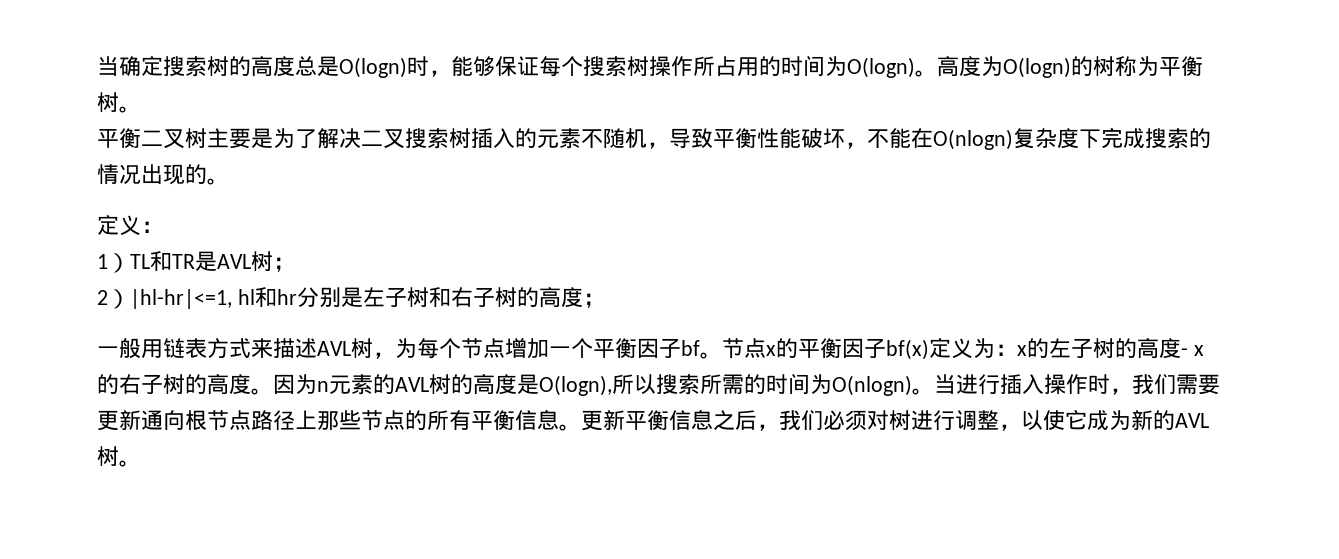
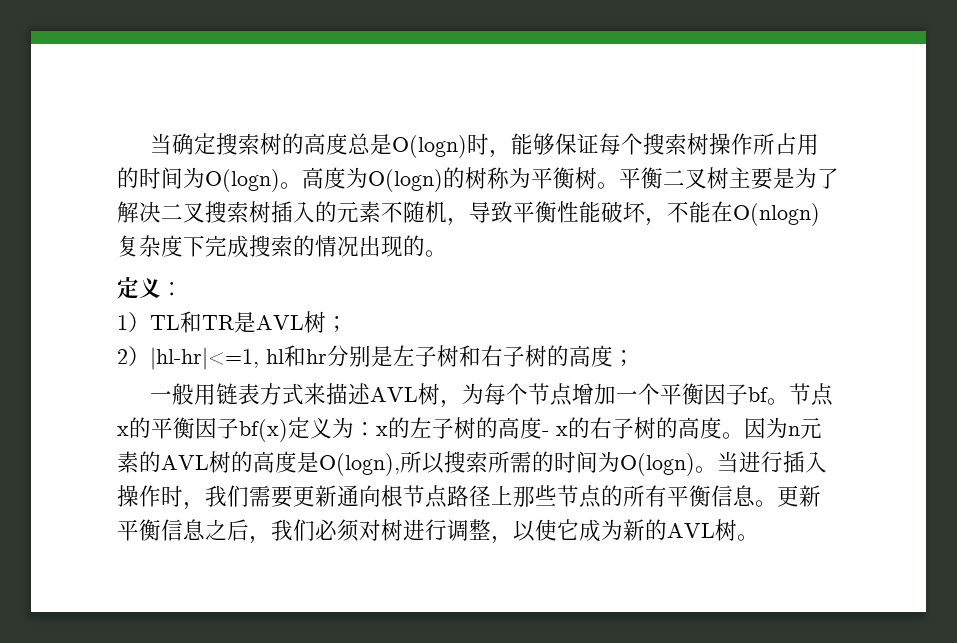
- 高度为O(logn)的树称为平衡树。
- 平衡二叉树主要是为了解决二叉搜索树插入的元素不随机，导致平衡性能破坏，不能在O(nlogn)复杂度下完成搜索的情况出现的。
+ 高度为O(logn)的树称为平衡树。平衡二叉树主要是为了解决二叉搜索树插入的元素不随机，导致平衡性能破坏，不能在O(nlogn)复杂度下完成搜索的情况出现的。
- 因为n元素的AVL树的高度是O(logn),所以搜索所需的时间为O(nlogn)。
+ 因为n元素的AVL树的高度是O(logn),所以搜索所需的时间为O(logn)。

